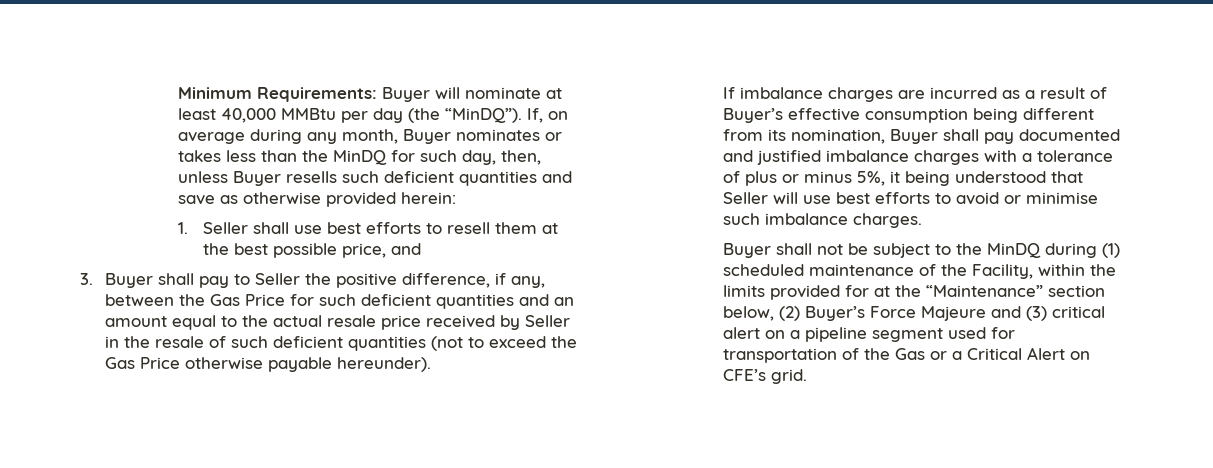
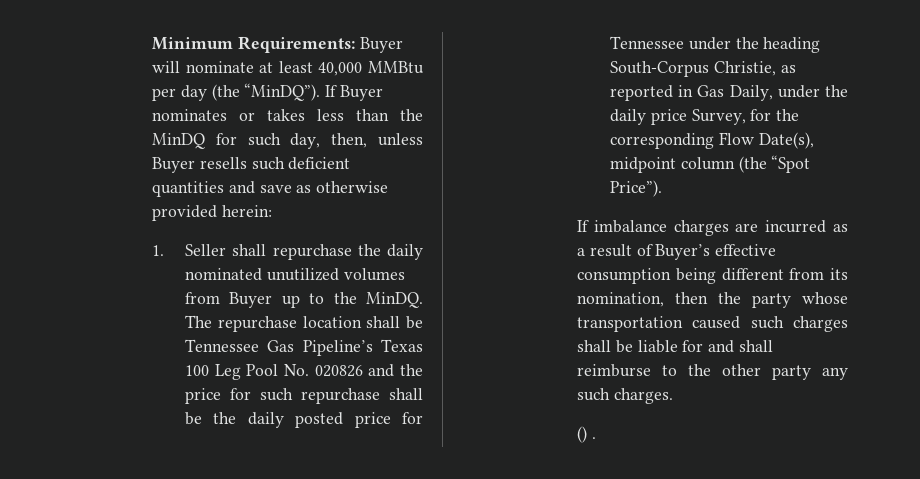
- If, on average during any month, Buyer nominates or takes less than the MinDQ for such day, then, unless Buyer resells such deficient quantities and save as otherwise provided herein:
+ If Buyer nominates or takes less than the MinDQ for such day, then, unless Buyer resells such deficient quantities and save as otherwise provided herein:
- 1. Seller shall use best efforts to resell them at the best possible price, and
- 3. Buyer shall pay to Seller the positive difference, if any, between the Gas Price for such deficient quantities and an amount equal to the actual resale price received by Seller in the resale of such deficient quantities (not to exceed the Gas Price otherwise payable hereunder).
+ 1. Seller shall repurchase the daily nominated unutilized volumes from Buyer up to the MinDQ. The repurchase location shall be Tennessee Gas Pipeline’s Texas 100 Leg Pool No. 020826 and the price for such repurchase shall be the daily posted price for Tennessee under the heading South-Corpus Christie, as reported in Gas Daily, under the daily price Survey, for the corresponding Flow Date(s), midpoint column (the “Spot Price”).
- If imbalance charges are incurred as a result of Buyer’s effective consumption being different from its nomination, Buyer shall pay documented and justified imbalance charges with a tolerance of plus or minus 5%, it being understood that Seller will use best efforts to avoid or minimise such imbalance charges.
- Buyer shall not be subject to the MinDQ during (1) scheduled maintenance of the Facility, within the limits provided for at the “Maintenance” section below, (2) Buyer’s Force Majeure and (3) critical alert on a pipeline segment used for transportation of the Gas or a Critical Alert on CFE’s grid.
+ If imbalance charges are incurred as a result of Buyer’s effective consumption being different from its nomination, then the party whose transportation caused such charges shall be liable for and shall reimburse to the other party any such charges.
+ () .

